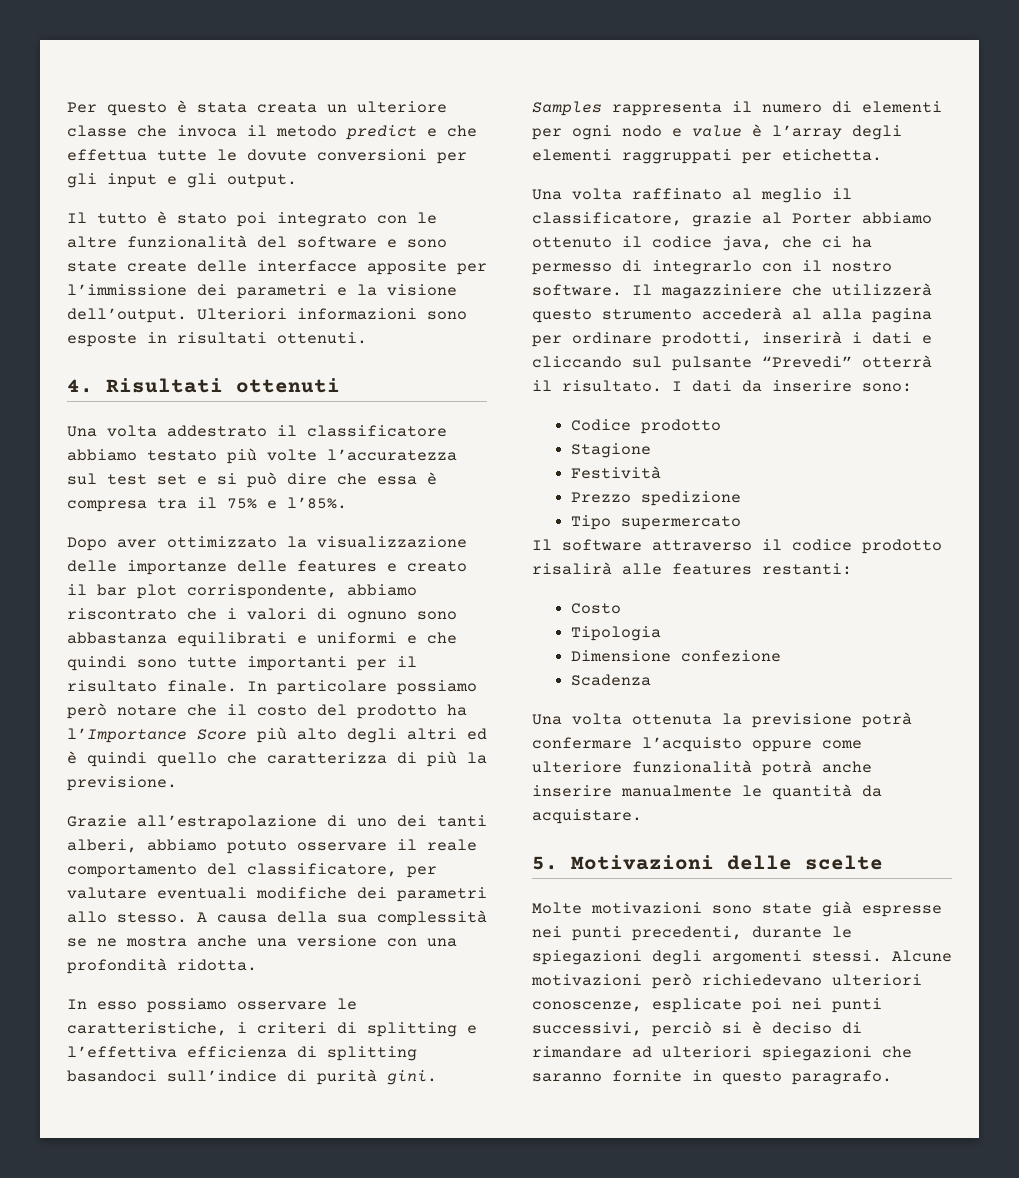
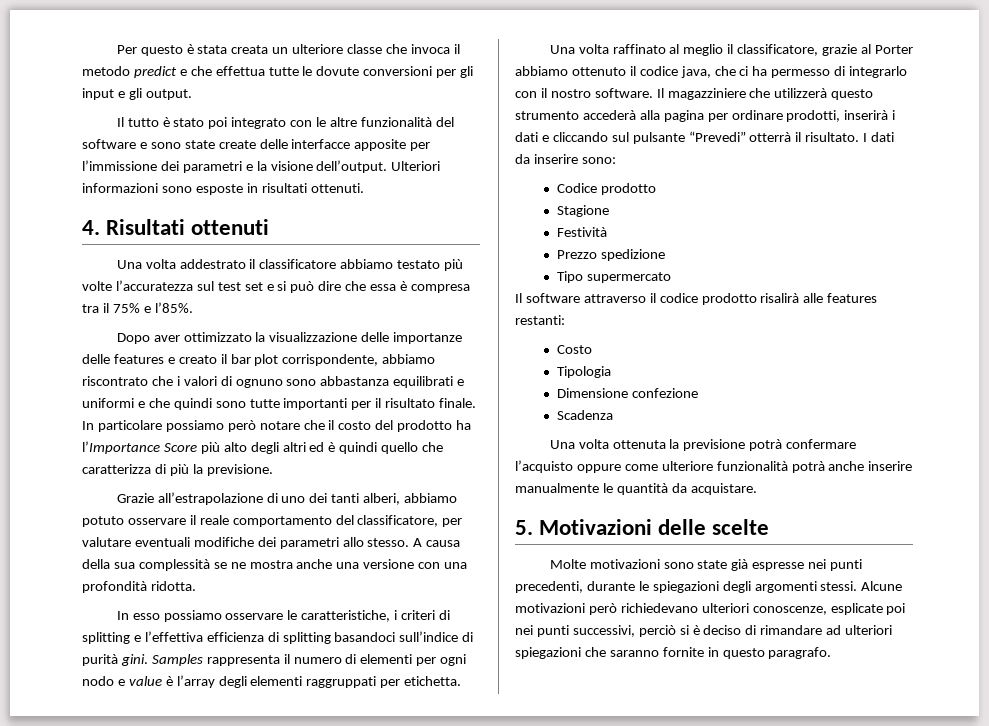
- Il magazziniere che utilizzerà questo strumento accederà al alla pagina per ordinare prodotti, inserirà i dati e cliccando sul pulsante “Prevedi” otterrà il risultato.
+ Il magazziniere che utilizzerà questo strumento accederà alla pagina per ordinare prodotti, inserirà i dati e cliccando sul pulsante “Prevedi” otterrà il risultato.

